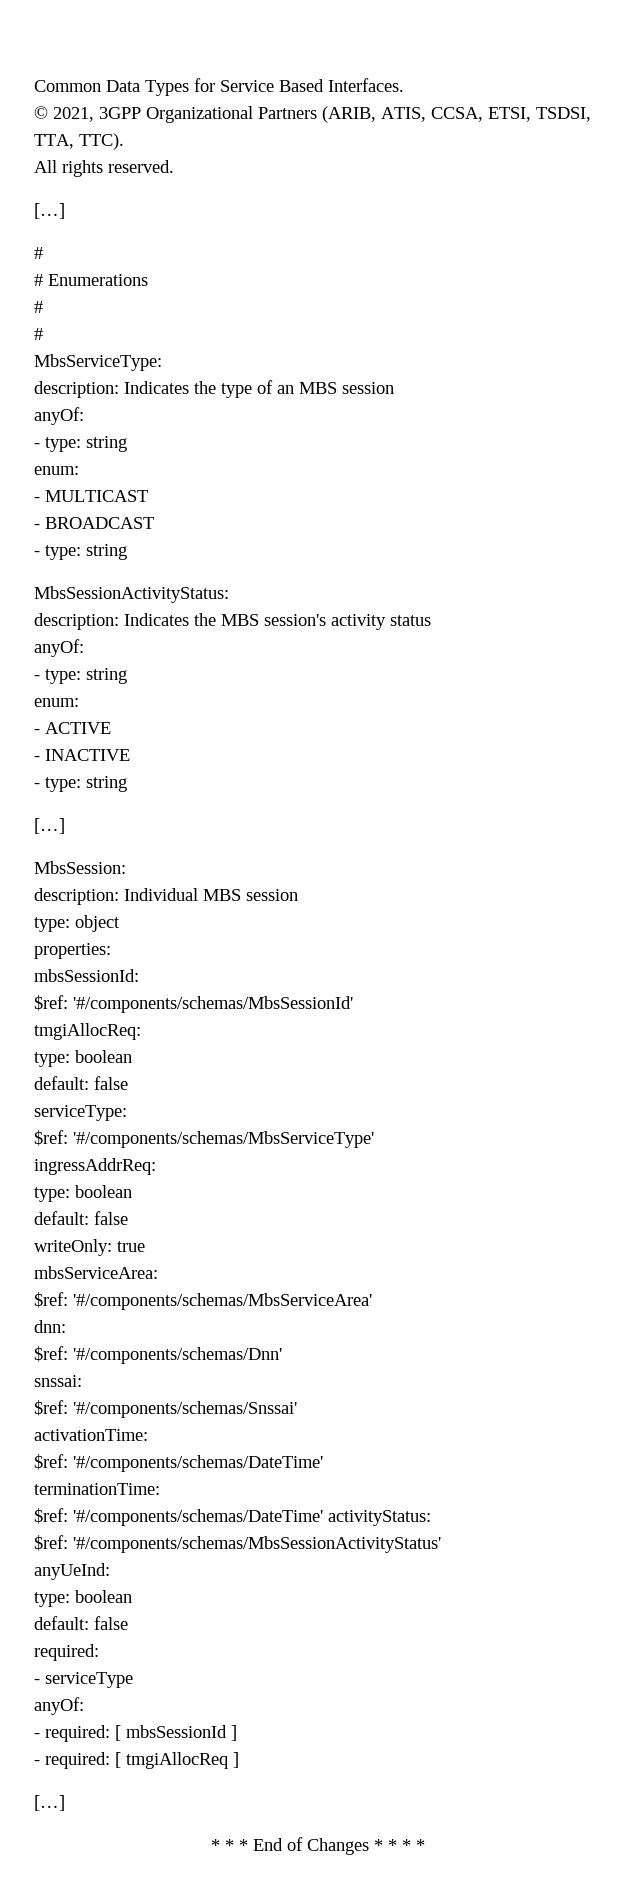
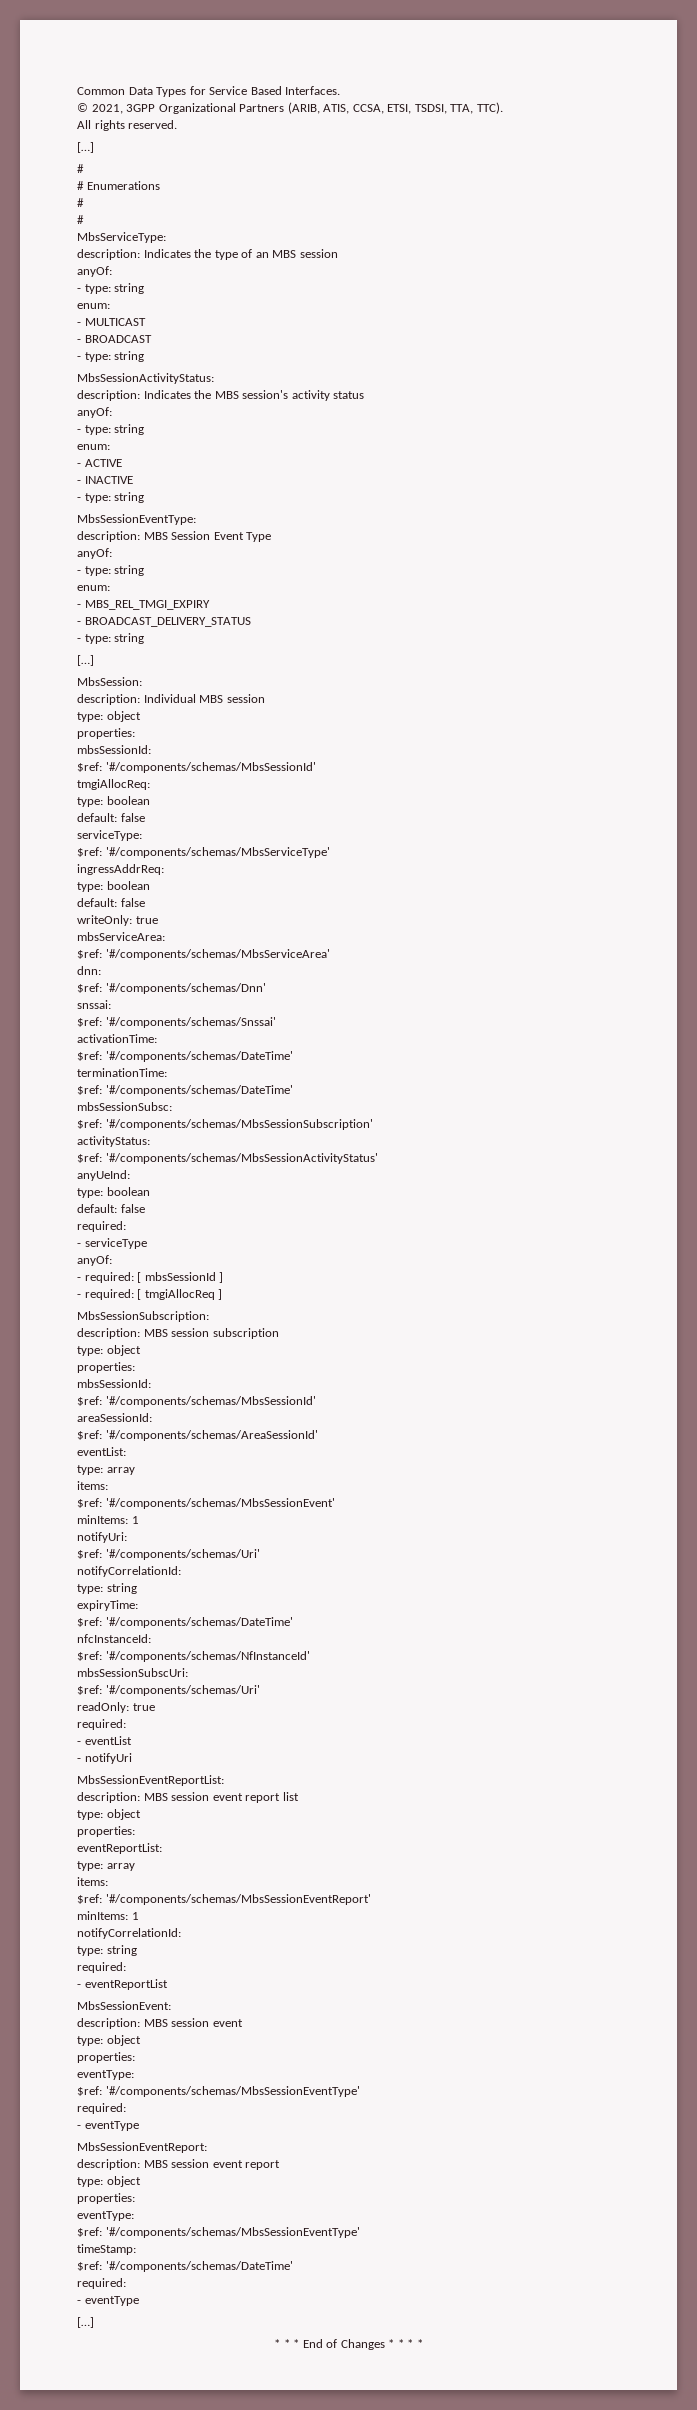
+ MbsSessionEventType:
+ description: MBS Session Event Type
+ anyOf:
+ - type: string
+ enum:
+ - MBS_REL_TMGI_EXPIRY
+ - BROADCAST_DELIVERY_STATUS
+ - type: string
  terminationTime:
- $ref: '#/components/schemas/DateTime' activityStatus:
+ $ref: '#/components/schemas/DateTime'
+ mbsSessionSubsc:
+ $ref: '#/components/schemas/MbsSessionSubscription'
+ activityStatus:
+ MbsSessionSubscription:
+ description: MBS session subscription
+ type: object
+ properties:
+ mbsSessionId:
+ $ref: '#/components/schemas/MbsSessionId'
+ areaSessionId:
+ $ref: '#/components/schemas/AreaSessionId'
+ eventList:
+ type: array
+ items:
+ $ref: '#/components/schemas/MbsSessionEvent'
+ minItems: 1
+ notifyUri:
+ $ref: '#/components/schemas/Uri'
+ notifyCorrelationId:
+ type: string
+ expiryTime:
+ $ref: '#/components/schemas/DateTime'
+ nfcInstanceId:
+ $ref: '#/components/schemas/NfInstanceId'
+ mbsSessionSubscUri:
+ $ref: '#/components/schemas/Uri'
+ readOnly: true
+ required:
+ - eventList
+ - notifyUri
+ MbsSessionEventReportList:
+ description: MBS session event report list
+ type: object
+ properties:
+ eventReportList:
+ type: array
+ items:
+ $ref: '#/components/schemas/MbsSessionEventReport'
+ minItems: 1
+ notifyCorrelationId:
+ type: string
+ required:
+ - eventReportList
+ MbsSessionEvent:
+ description: MBS session event
+ type: object
+ properties:
+ eventType:
+ $ref: '#/components/schemas/MbsSessionEventType'
+ required:
+ - eventType
+ MbsSessionEventReport:
+ description: MBS session event report
+ type: object
+ properties:
+ eventType:
+ $ref: '#/components/schemas/MbsSessionEventType'
+ timeStamp:
+ $ref: '#/components/schemas/DateTime'
+ required:
+ - eventType

